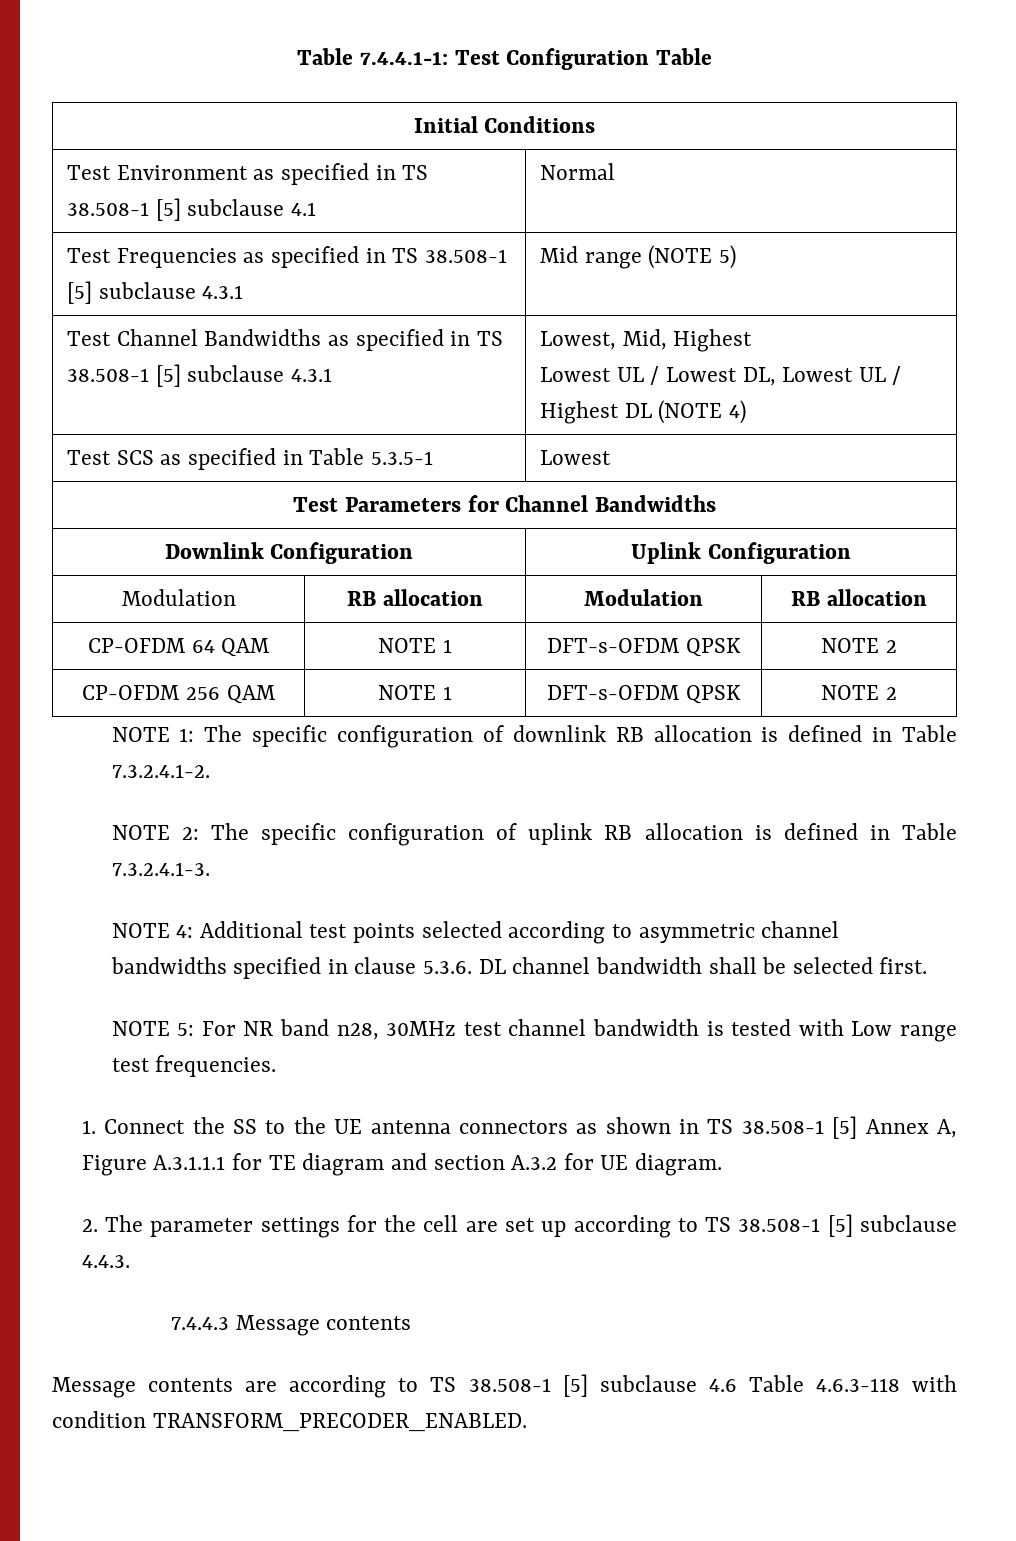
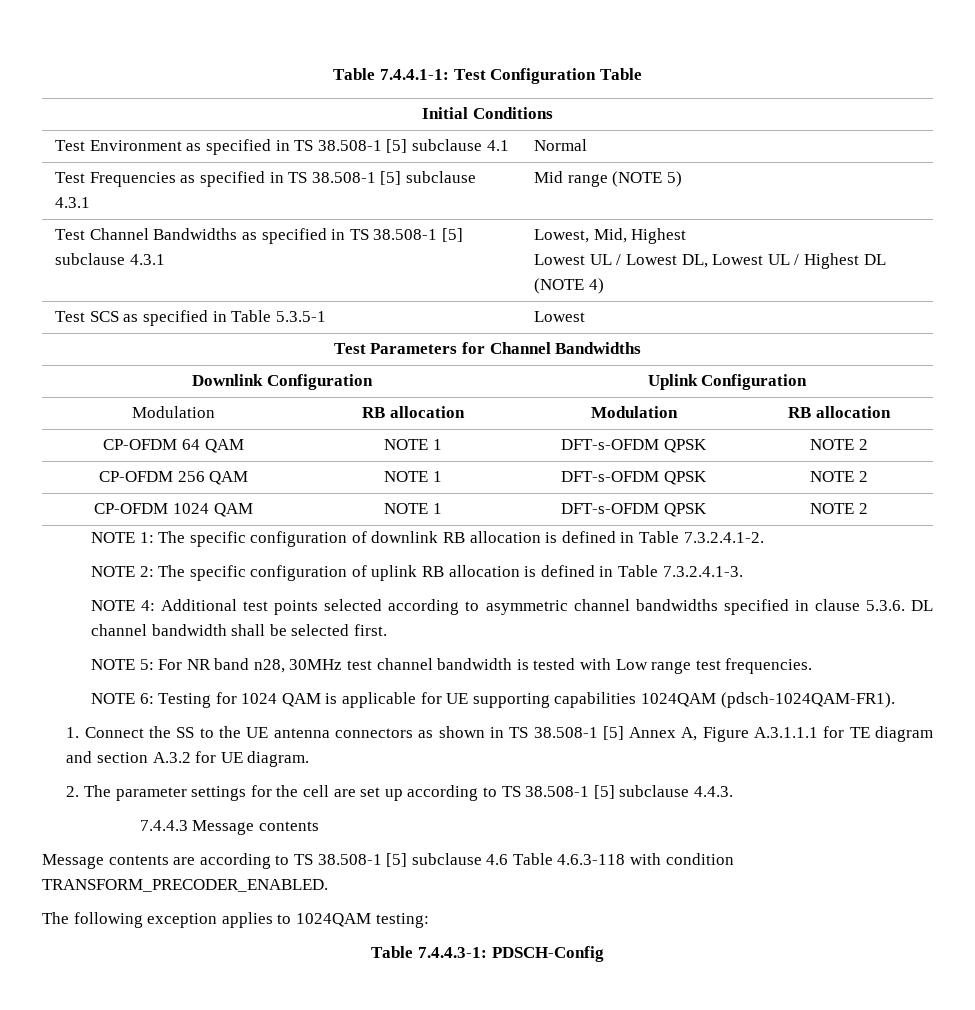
+ CP-OFDM 1024 QAM | NOTE 1 | DFT-s-OFDM QPSK | NOTE 2
+ NOTE 6: Testing for 1024 QAM is applicable for UE supporting capabilities 1024QAM (pdsch-1024QAM-FR1).
+ The following exception applies to 1024QAM testing:
+ Table 7.4.4.3-1: PDSCH-Config

